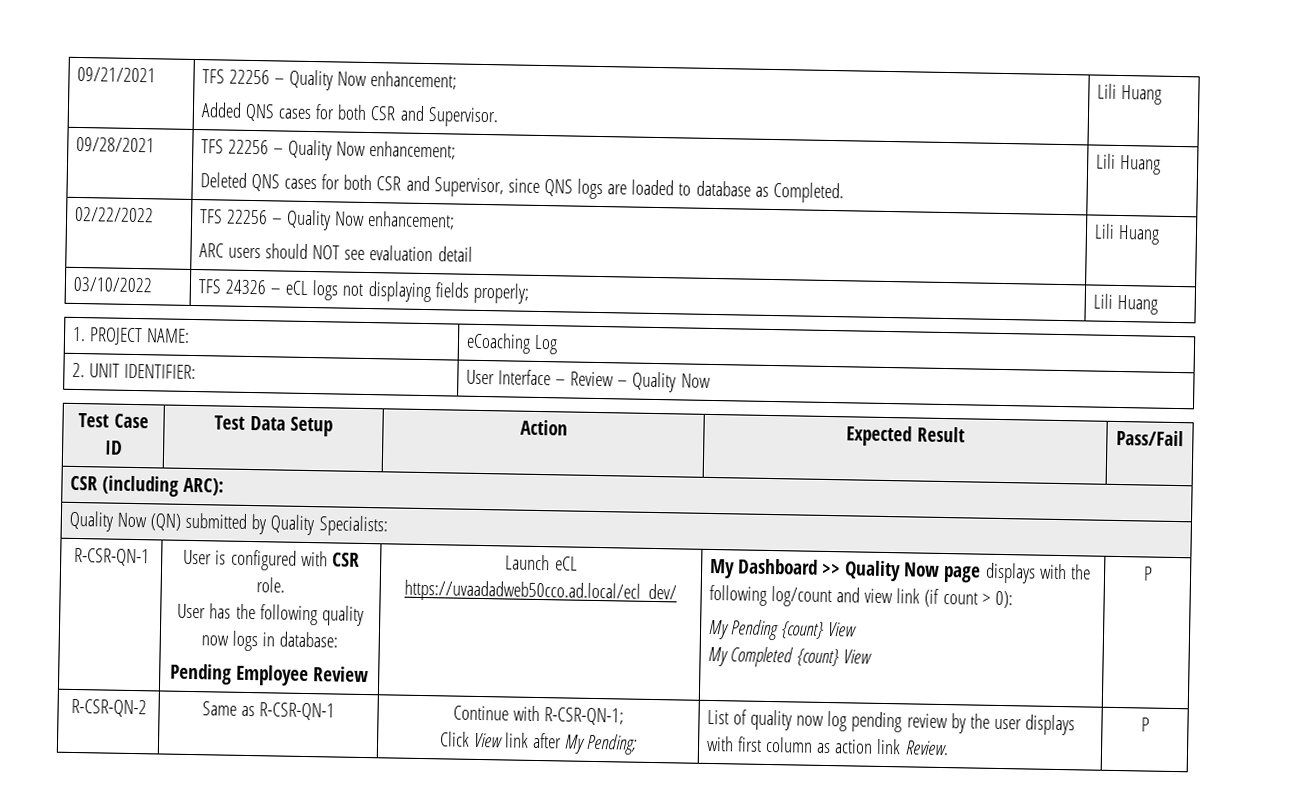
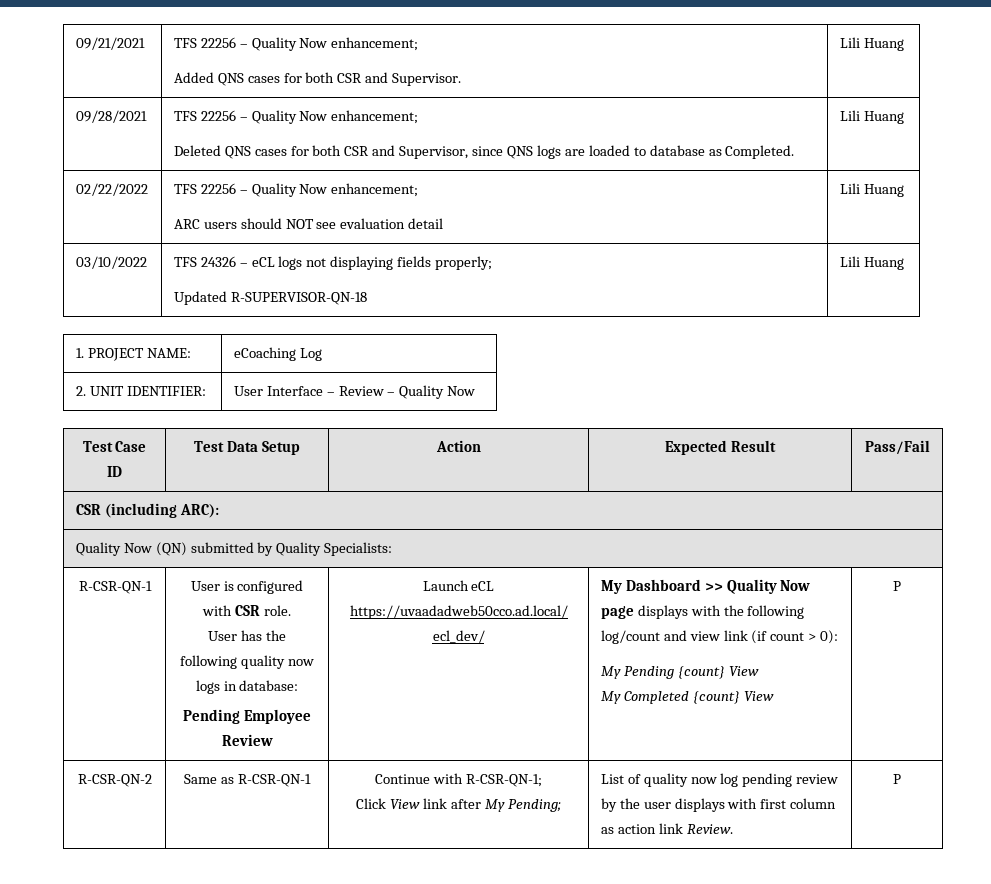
- 03/10/2022 | TFS 24326 – eCL logs not displaying fields properly; | Lili Huang
+ 03/10/2022 | TFS 24326 – eCL logs not displaying fields properly;
+ Updated R-SUPERVISOR-QN-18 | Lili Huang

